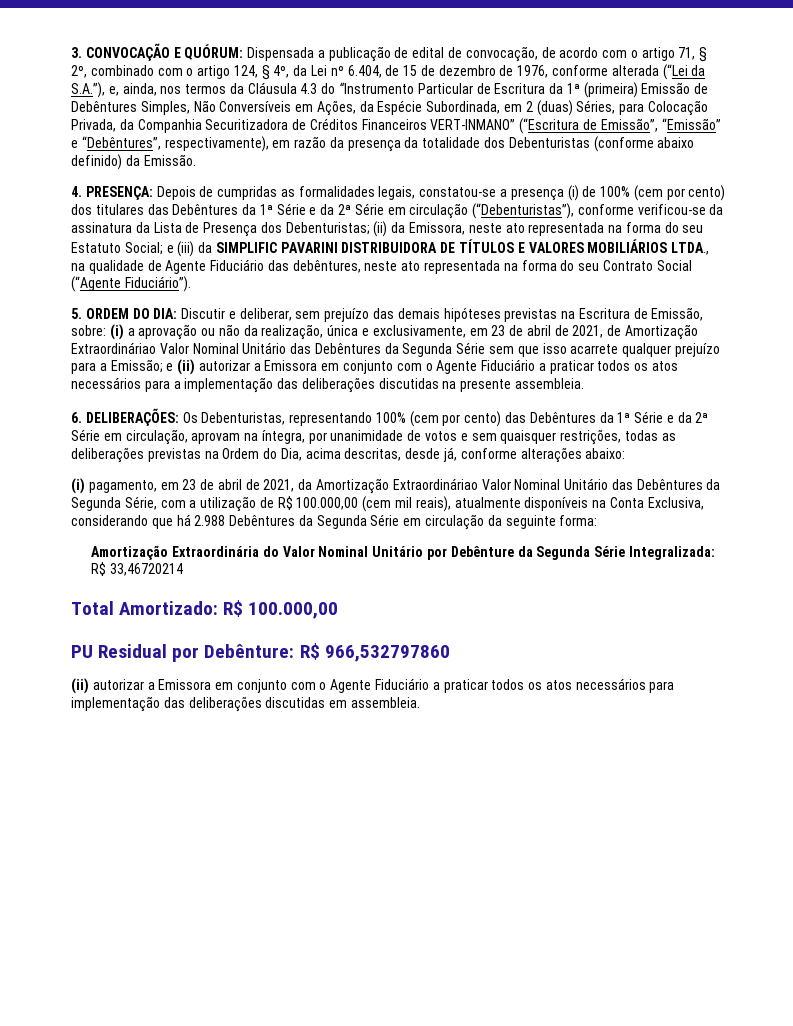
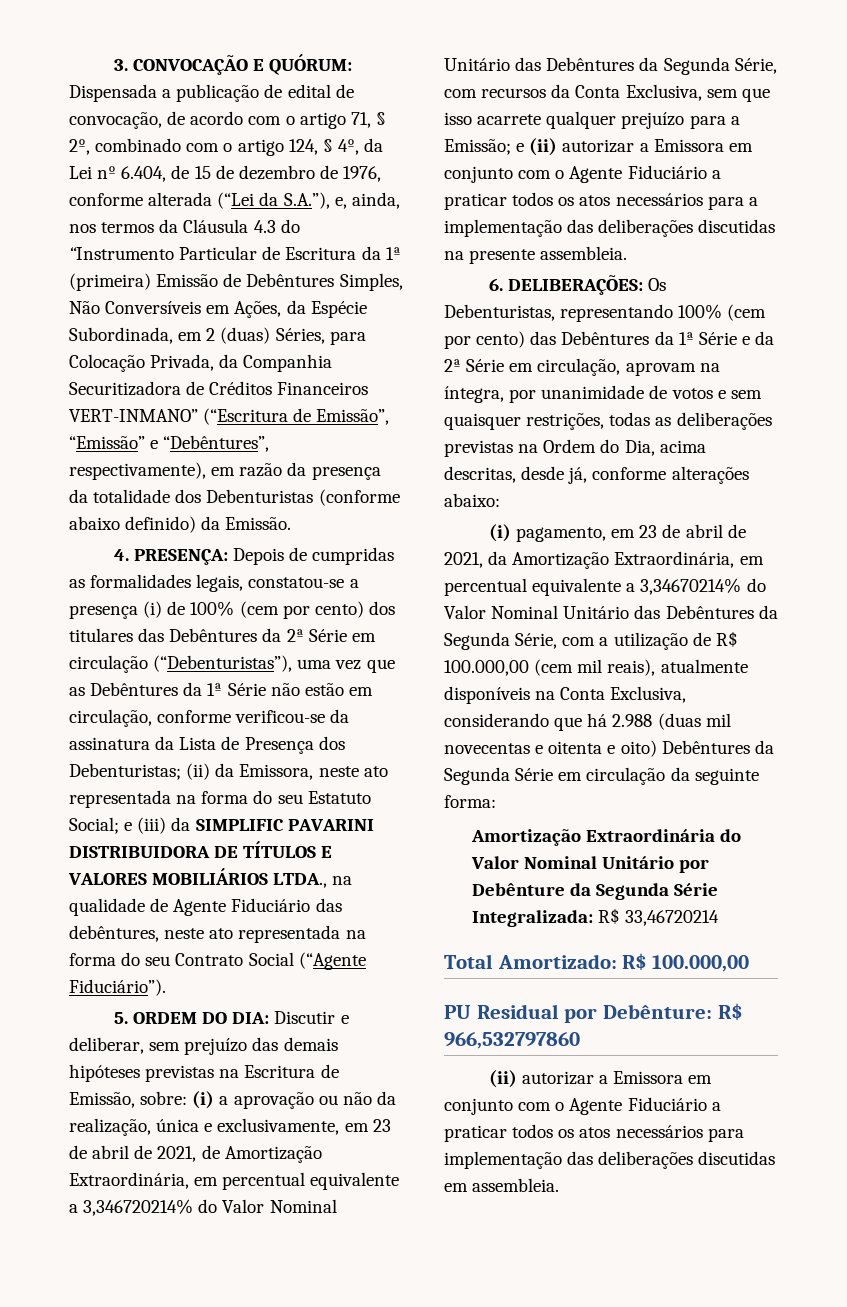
- Depois de cumpridas as formalidades legais, constatou-se a presença (i) de 100% (cem por cento) dos titulares das Debêntures da 1ª Série e da 2ª Série em circulação (“Debenturistas”), conforme verificou-se da assinatura da Lista de Presença dos Debenturistas;
+ Depois de cumpridas as formalidades legais, constatou-se a presença (i) de 100% (cem por cento) dos titulares das Debêntures da 2ª Série em circulação (“Debenturistas”), uma vez que as Debêntures da 1ª Série não estão em circulação, conforme verificou-se da assinatura da Lista de Presença dos Debenturistas;
- (i) a aprovação ou não da realização, única e exclusivamente, em 23 de abril de 2021, de Amortização Extraordináriao Valor Nominal Unitário das Debêntures da Segunda Série sem que isso acarrete qualquer prejuízo para a Emissão;
+ (i) a aprovação ou não da realização, única e exclusivamente, em 23 de abril de 2021, de Amortização Extraordinária, em percentual equivalente a 3,346720214% do Valor Nominal Unitário das Debêntures da Segunda Série, com recursos da Conta Exclusiva, sem que isso acarrete qualquer prejuízo para a Emissão;
- (i) pagamento, em 23 de abril de 2021, da Amortização Extraordináriao Valor Nominal Unitário das Debêntures da Segunda Série, com a utilização de R$ 100.000,00 (cem mil reais), atualmente disponíveis na Conta Exclusiva, considerando que há 2.988 Debêntures da Segunda Série em circulação da seguinte forma:
+ (i) pagamento, em 23 de abril de 2021, da Amortização Extraordinária, em percentual equivalente a 3,34670214% do Valor Nominal Unitário das Debêntures da Segunda Série, com a utilização de R$ 100.000,00 (cem mil reais), atualmente disponíveis na Conta Exclusiva, considerando que há 2.988 (duas mil novecentas e oitenta e oito) Debêntures da Segunda Série em circulação da seguinte forma:

